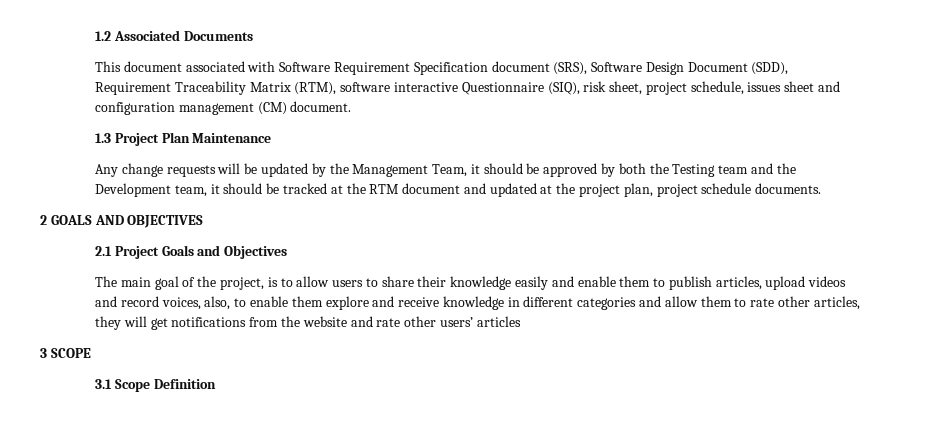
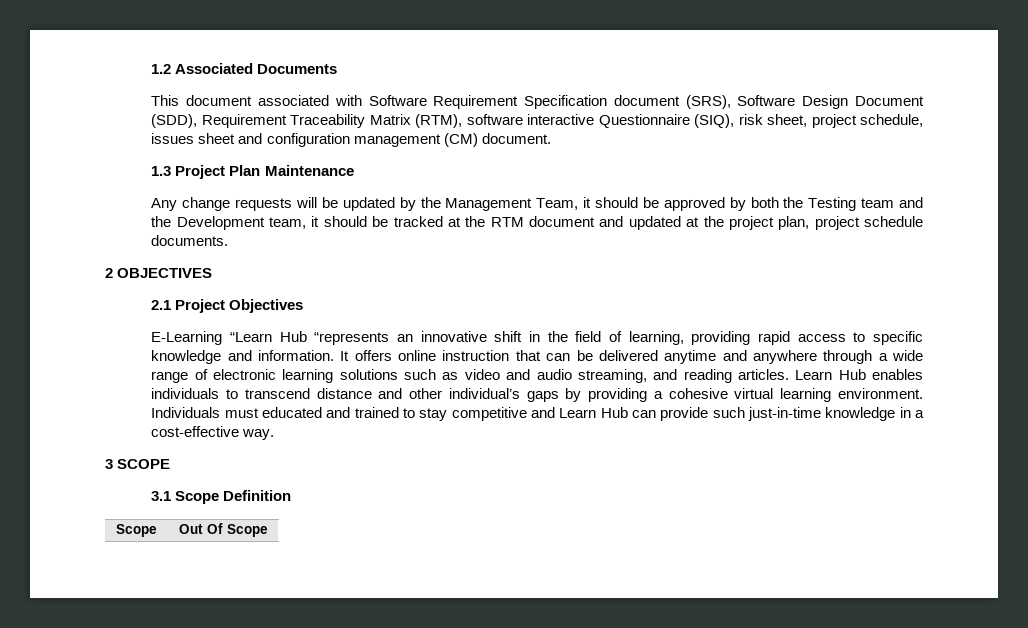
- 2 GOALS AND OBJECTIVES
+ 2 OBJECTIVES
- 2.1 Project Goals and Objectives
+ 2.1 Project Objectives
- The main goal of the project, is to allow users to share their knowledge easily and enable them to publish articles, upload videos and record voices, also, to enable them explore and receive knowledge in different categories and allow them to rate other articles, they will get notifications from the website and rate other users’ articles
+ E-Learning “Learn Hub “represents an innovative shift in the field of learning, providing rapid access to specific knowledge and information. It offers online instruction that can be delivered anytime and anywhere through a wide range of electronic learning solutions such as video and audio streaming, and reading articles. Learn Hub enables individuals to transcend distance and other individual’s gaps by providing a cohesive virtual learning environment. Individuals must educated and trained to stay competitive and Learn Hub can provide such just-in-time knowledge in a cost-effective way.
+ Scope | Out Of Scope

